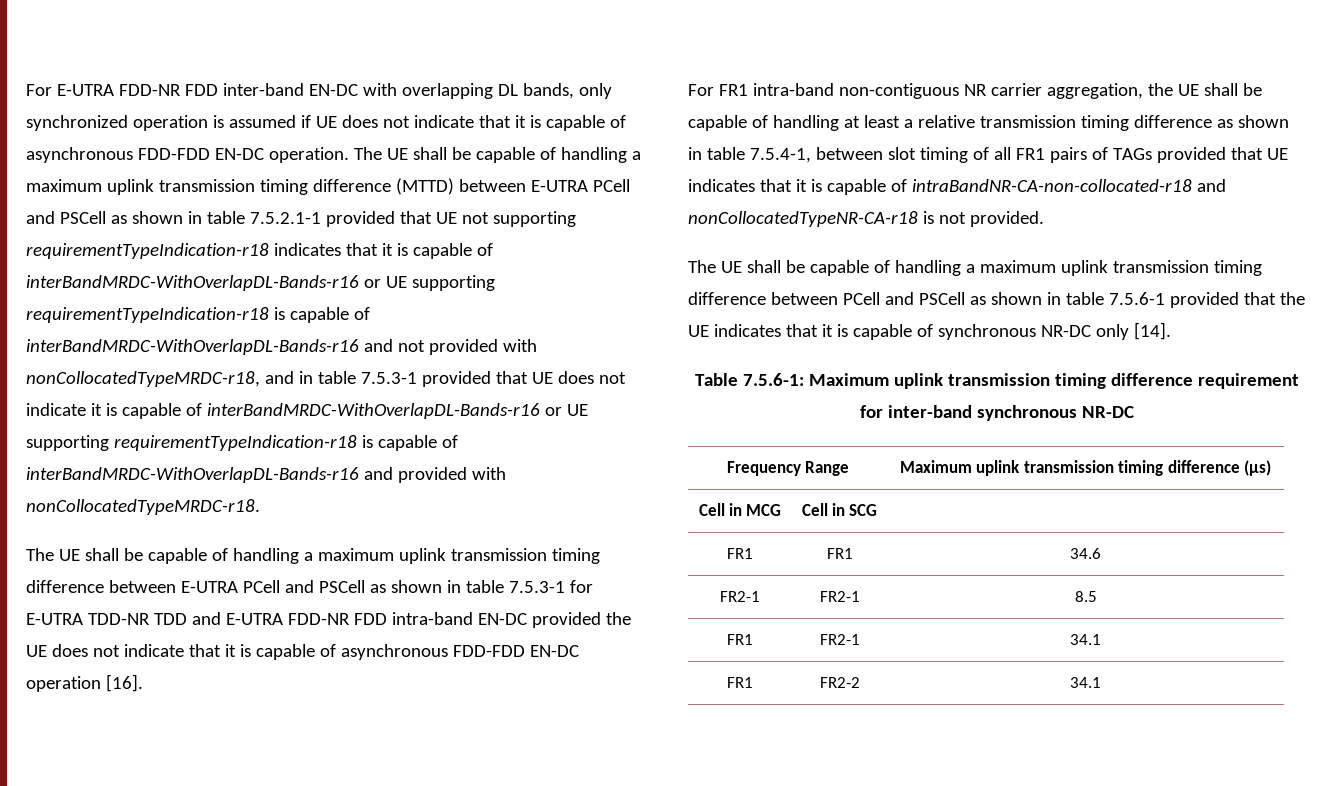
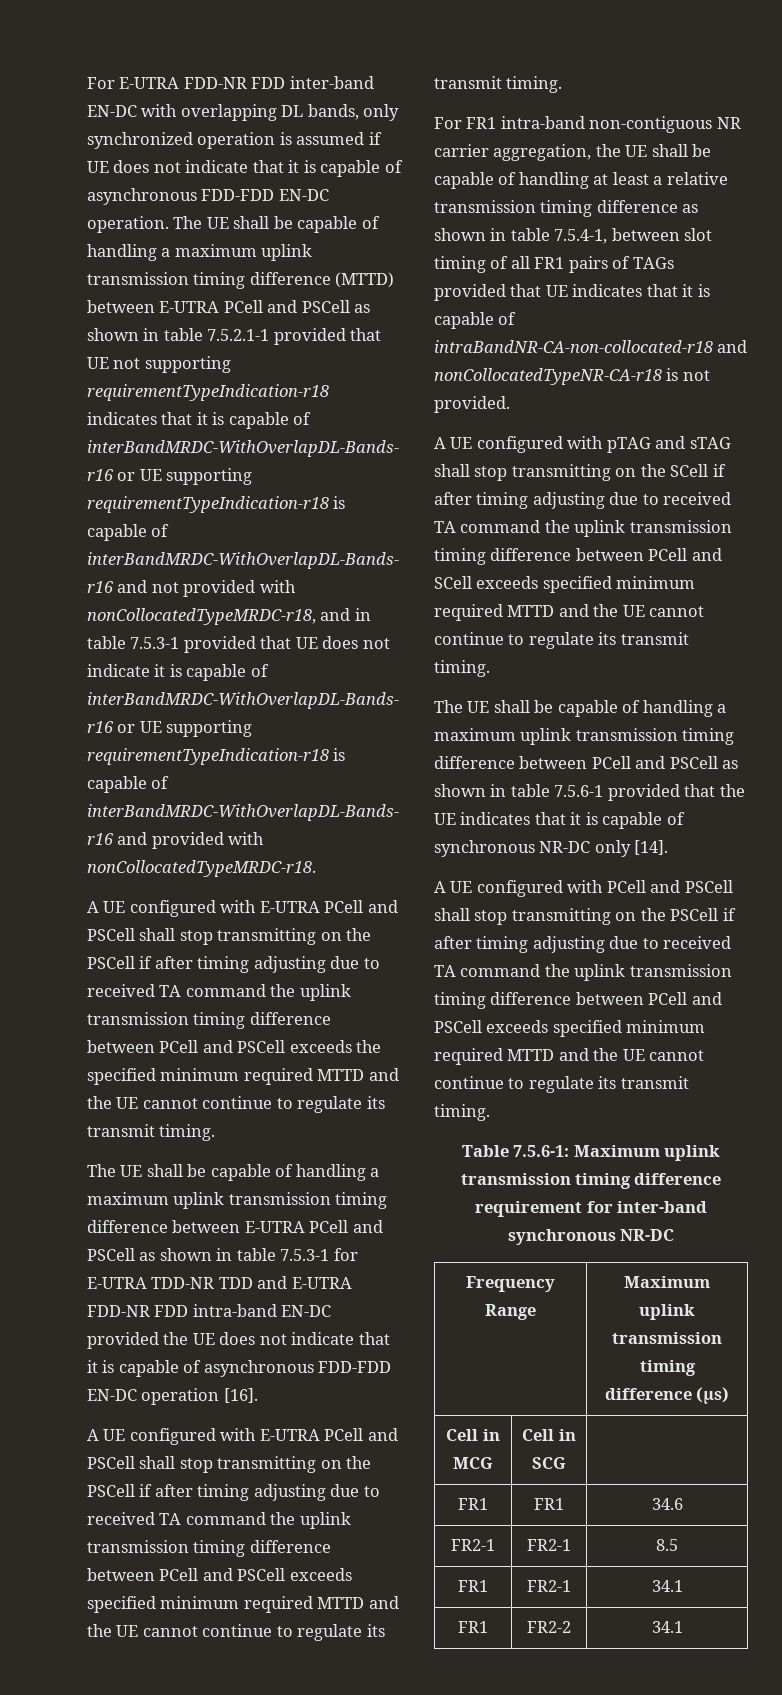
+ A UE configured with E-UTRA PCell and PSCell shall stop transmitting on the PSCell if after timing adjusting due to received TA command the uplink transmission timing difference between PCell and PSCell exceeds the specified minimum required MTTD and the UE cannot continue to regulate its transmit timing.
+ A UE configured with E-UTRA PCell and PSCell shall stop transmitting on the PSCell if after timing adjusting due to received TA command the uplink transmission timing difference between PCell and PSCell exceeds specified minimum required MTTD and the UE cannot continue to regulate its transmit timing.
+ A UE configured with pTAG and sTAG shall stop transmitting on the SCell if after timing adjusting due to received TA command the uplink transmission timing difference between PCell and SCell exceeds specified minimum required MTTD and the UE cannot continue to regulate its transmit timing.
+ A UE configured with PCell and PSCell shall stop transmitting on the PSCell if after timing adjusting due to received TA command the uplink transmission timing difference between PCell and PSCell exceeds specified minimum required MTTD and the UE cannot continue to regulate its transmit timing.

